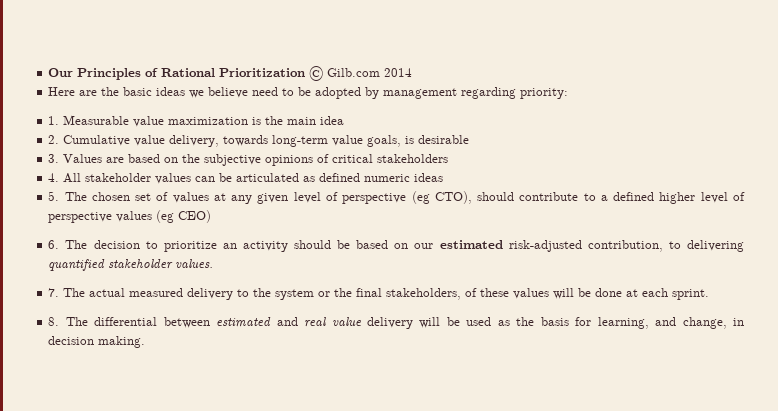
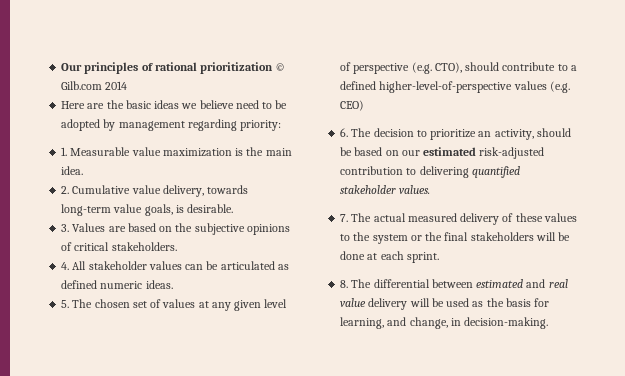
- Our Principles of Rational Prioritization © Gilb.com 2014
+ Our principles of rational prioritization © Gilb.com 2014
- 1. Measurable value maximization is the main idea
+ 1. Measurable value maximization is the main idea.
- 2. Cumulative value delivery, towards long-term value goals, is desirable
+ 2. Cumulative value delivery, towards long-term value goals, is desirable.
- 3. Values are based on the subjective opinions of critical stakeholders
+ 3. Values are based on the subjective opinions of critical stakeholders.
- 4. All stakeholder values can be articulated as defined numeric ideas
+ 4. All stakeholder values can be articulated as defined numeric ideas.
- 5. The chosen set of values at any given level of perspective (eg CTO), should contribute to a defined higher level of perspective values (eg CEO)
+ 5. The chosen set of values at any given level of perspective (e.g. CTO), should contribute to a defined higher-level-of-perspective values (e.g. CEO)
- 6. The decision to prioritize an activity should be based on our estimated risk-adjusted contribution, to delivering quantified stakeholder values.
+ 6. The decision to prioritize an activity, should be based on our estimated risk-adjusted contribution to delivering quantified stakeholder values.
- 7. The actual measured delivery to the system or the final stakeholders, of these values will be done at each sprint.
+ 7. The actual measured delivery of these values to the system or the final stakeholders will be done at each sprint.
- 8. The differential between estimated and real value delivery will be used as the basis for learning, and change, in decision making.
+ 8. The differential between estimated and real value delivery will be used as the basis for learning, and change, in decision-making.

